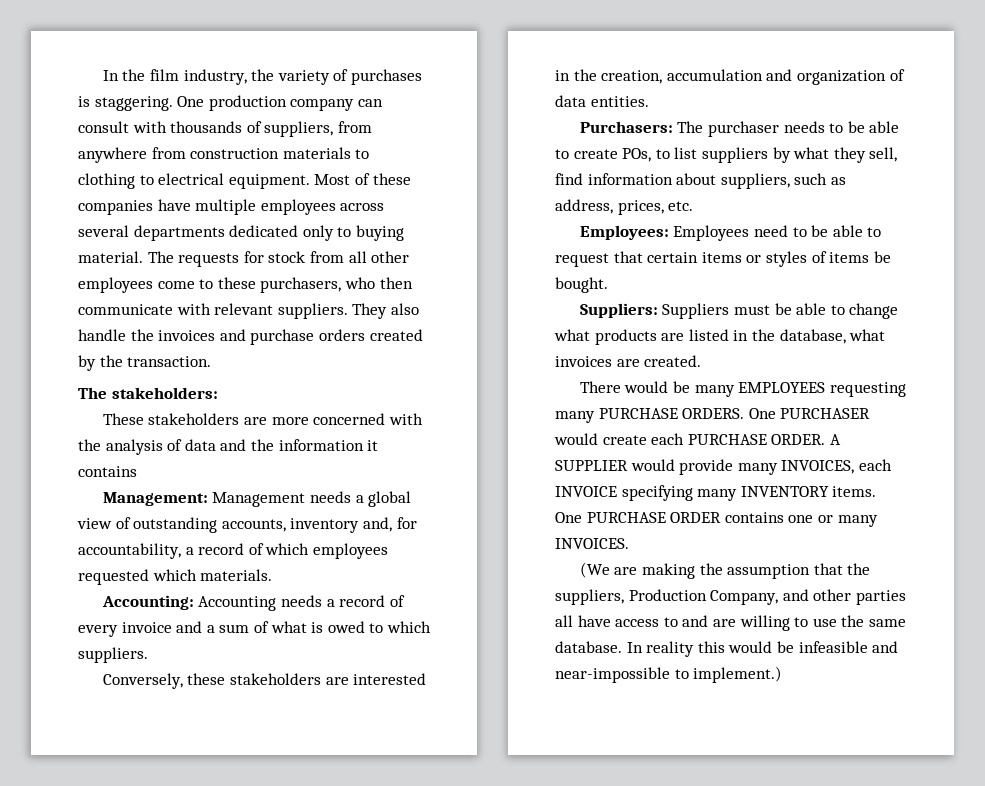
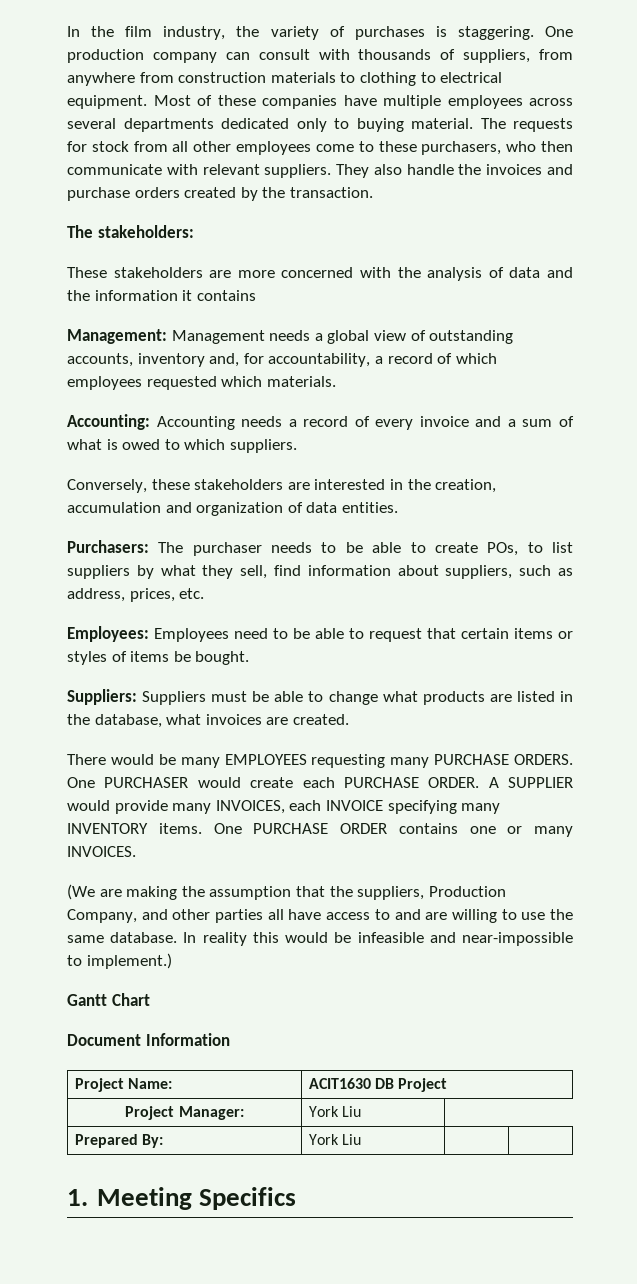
+ Gantt Chart
+ Document Information
+ Project Name: | ACIT1630 DB Project
+ Project Manager: | York Liu
+ Prepared By: | York Liu | |
+ 1. Meeting Specifics

